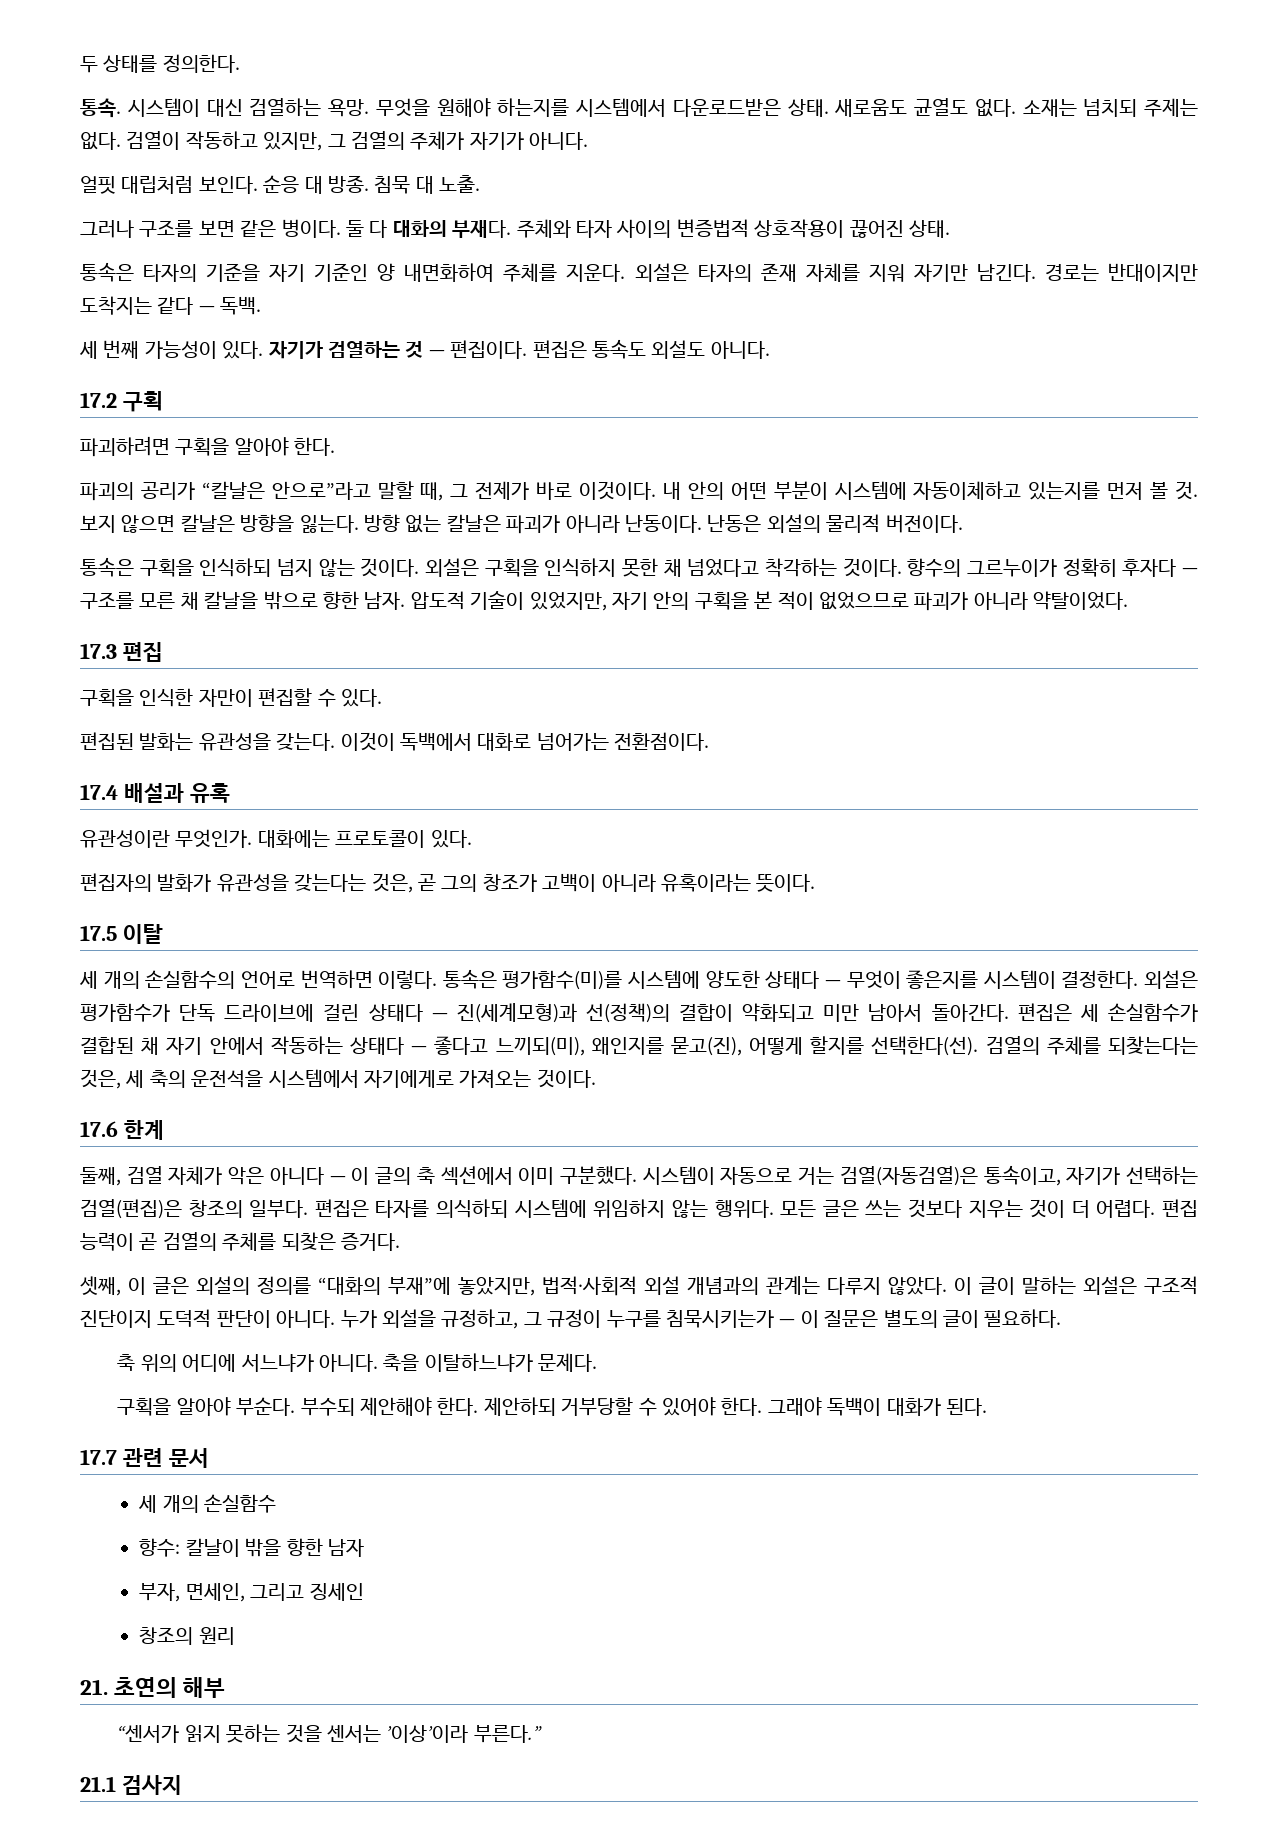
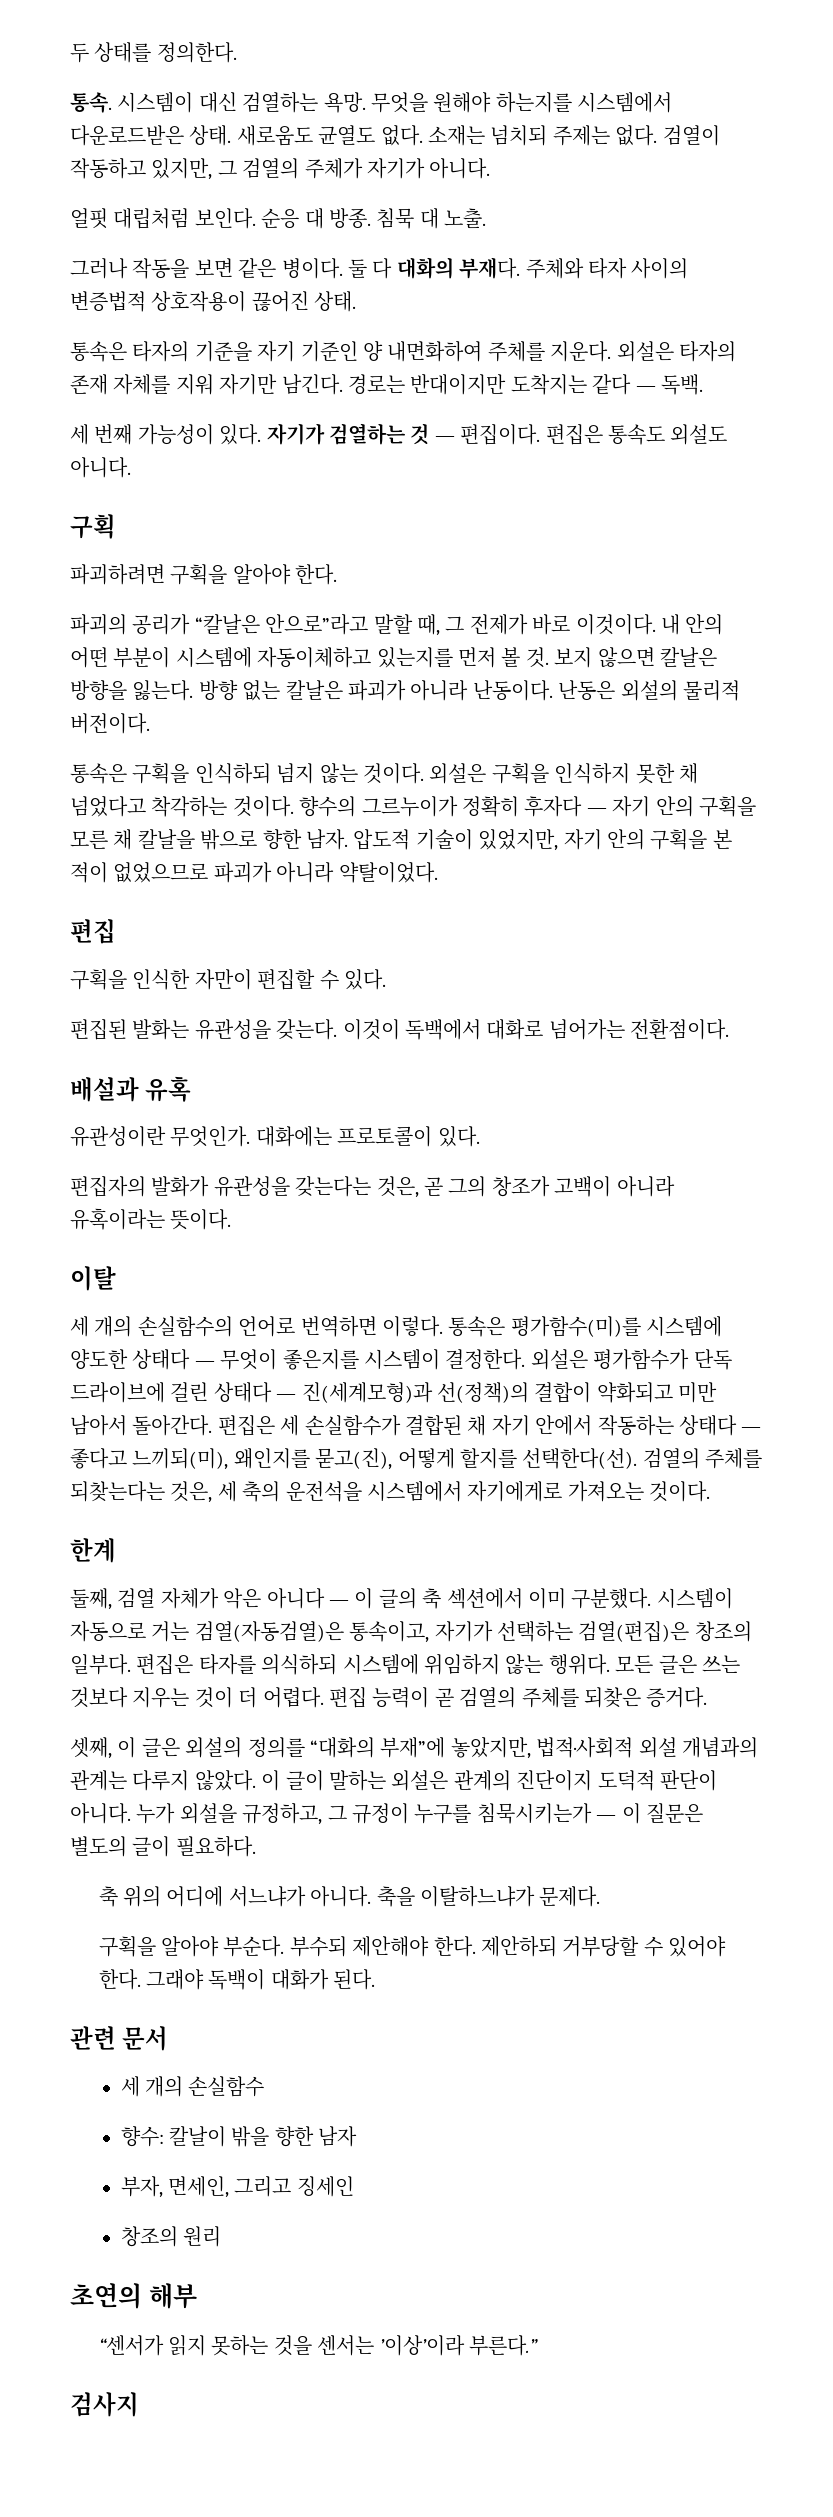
- 그러나 구조를 보면 같은 병이다.
+ 그러나 작동을 보면 같은 병이다.
- 17.2 구획
+ 구획
- 향수의 그르누이가 정확히 후자다 — 구조를 모른 채 칼날을 밖으로 향한 남자.
+ 향수의 그르누이가 정확히 후자다 — 자기 안의 구획을 모른 채 칼날을 밖으로 향한 남자.
  압도적 기술이 있었지만, 자기 안의 구획을 본 적이 없었으므로 파괴가 아니라 약탈이었다.
- 17.3 편집
+ 편집
- 17.4 배설과 유혹
+ 배설과 유혹
- 17.5 이탈
+ 이탈
- 17.6 한계
+ 한계
- 이 글이 말하는 외설은 구조적 진단이지 도덕적 판단이 아니다.
+ 이 글이 말하는 외설은 관계의 진단이지 도덕적 판단이 아니다.
- 17.7 관련 문서
+ 관련 문서
- 21. 초연의 해부
+ 초연의 해부
- 21.1 검사지
+ 검사지

